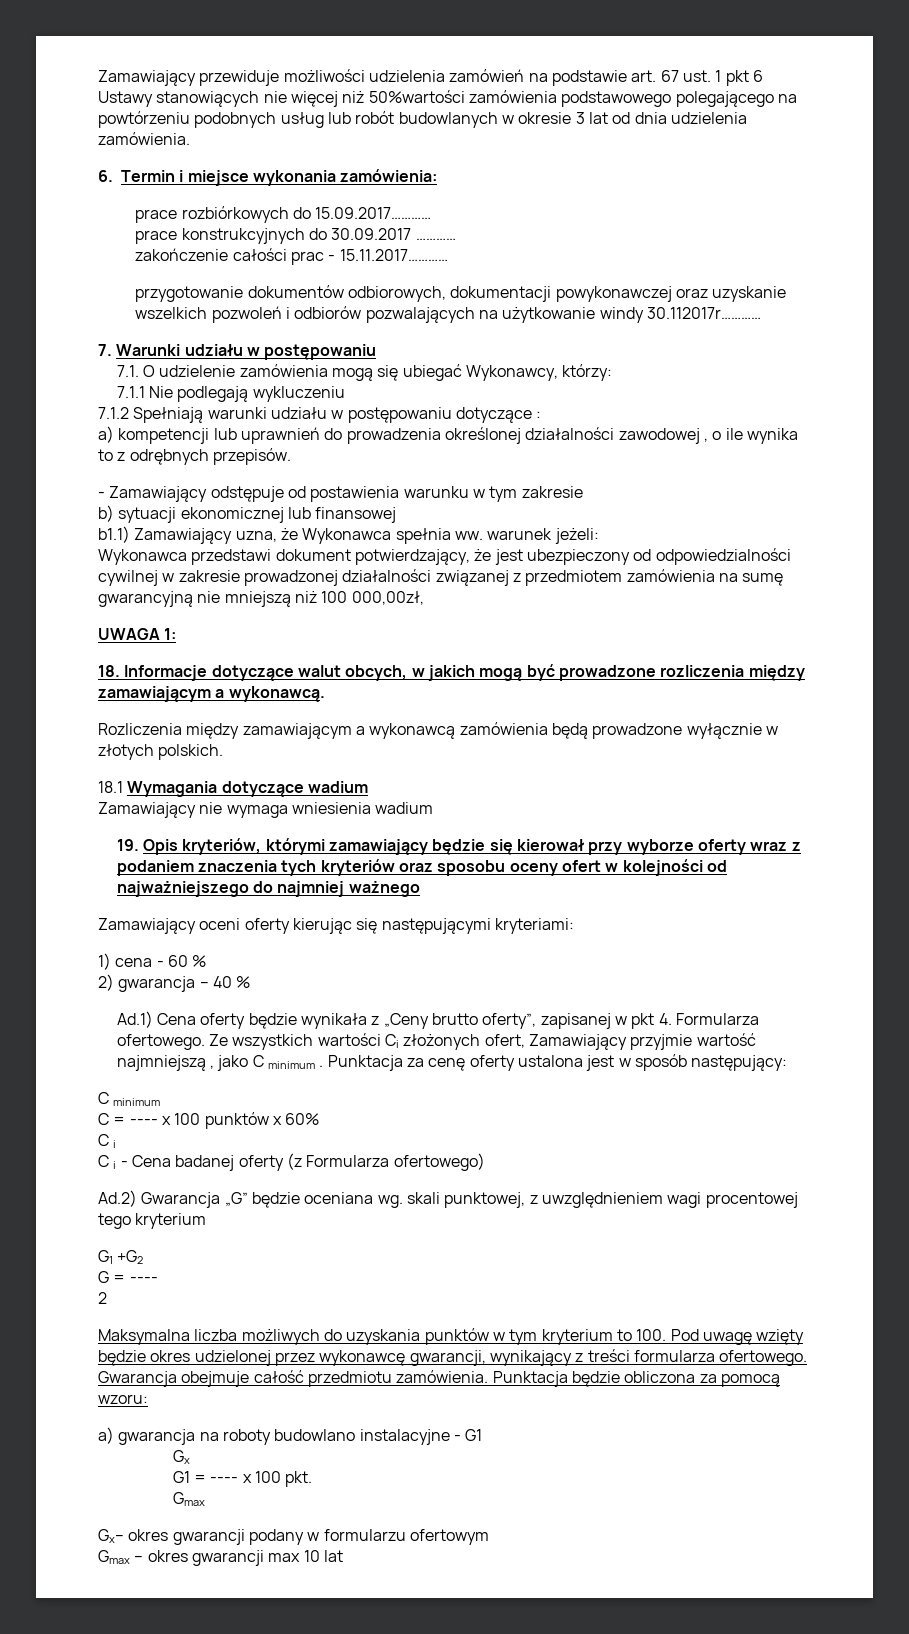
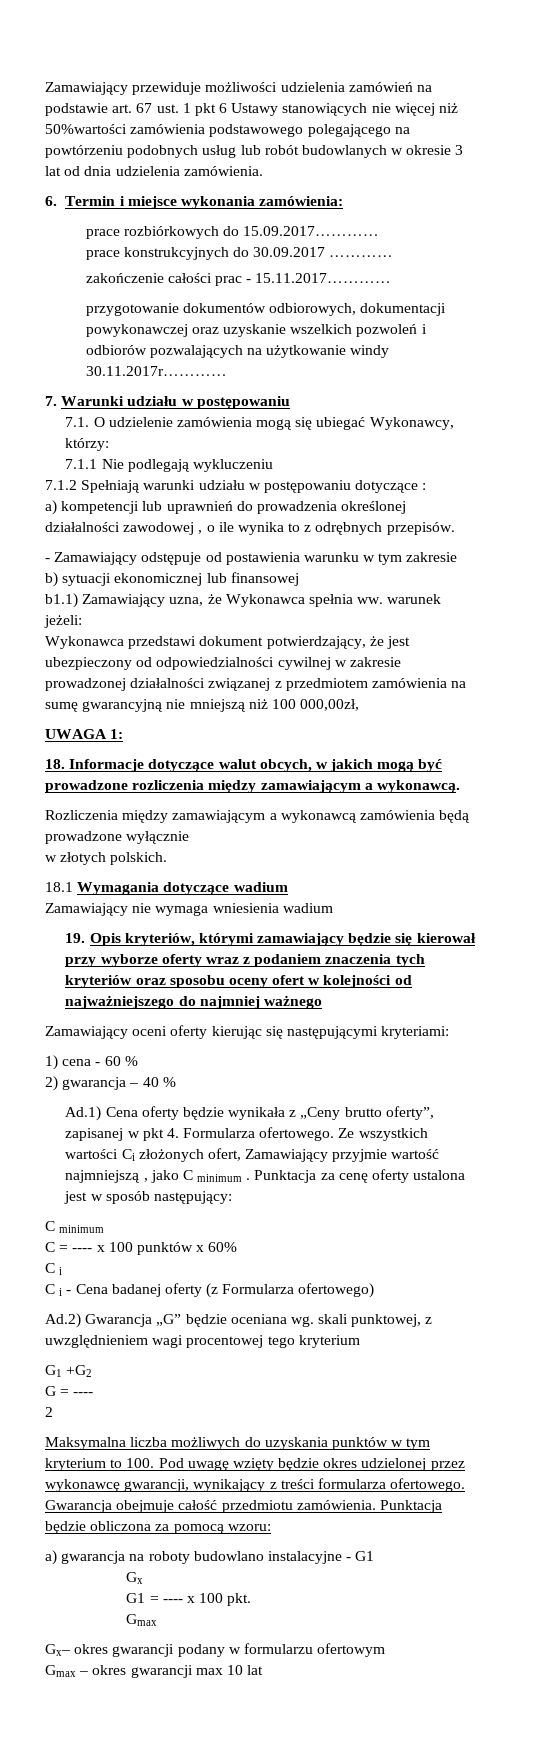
- przygotowanie dokumentów odbiorowych, dokumentacji powykonawczej oraz uzyskanie wszelkich pozwoleń i odbiorów pozwalających na użytkowanie windy 30.112017r…………
+ przygotowanie dokumentów odbiorowych, dokumentacji powykonawczej oraz uzyskanie wszelkich pozwoleń i odbiorów pozwalających na użytkowanie windy 30.11.2017r…………
- Rozliczenia między zamawiającym a wykonawcą zamówienia będą prowadzone wyłącznie w złotych polskich.
+ Rozliczenia między zamawiającym a wykonawcą zamówienia będą prowadzone wyłącznie
+ w złotych polskich.

